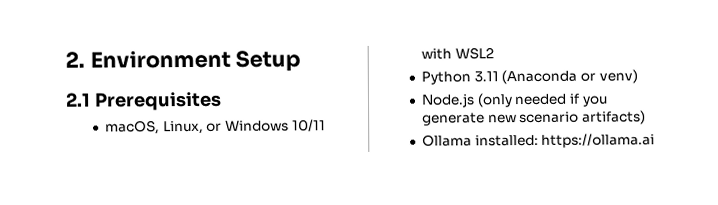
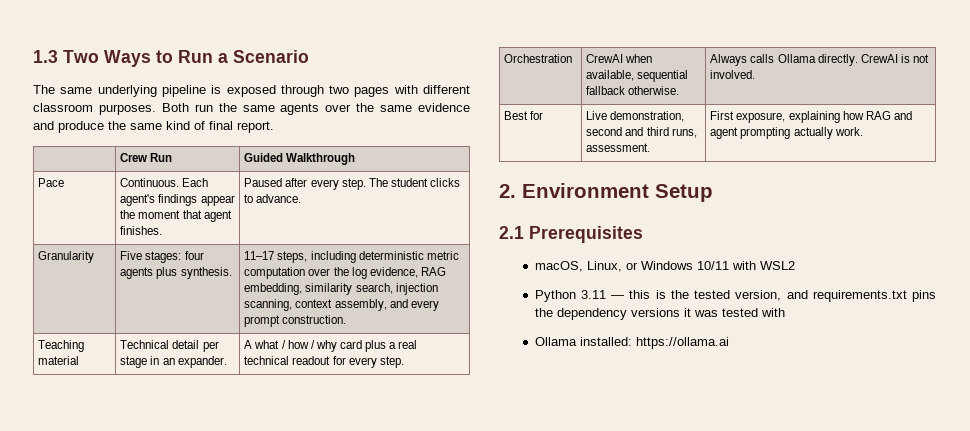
+ 1.3 Two Ways to Run a Scenario
+ The same underlying pipeline is exposed through two pages with different classroom purposes. Both run the same agents over the same evidence and produce the same kind of final report.
+ | Crew Run | Guided Walkthrough
+ Pace | Continuous. Each agent's findings appear the moment that agent finishes. | Paused after every step. The student clicks to advance.
+ Granularity | Five stages: four agents plus synthesis. | 11–17 steps, including deterministic metric computation over the log evidence, RAG embedding, similarity search, injection scanning, context assembly, and every prompt construction.
+ Teaching material | Technical detail per stage in an expander. | A what / how / why card plus a real technical readout for every step.
+ Orchestration | CrewAI when available, sequential fallback otherwise. | Always calls Ollama directly. CrewAI is not involved.
+ Best for | Live demonstration, second and third runs, assessment. | First exposure, explaining how RAG and agent prompting actually work.
- Python 3.11 (Anaconda or venv)
- Node.js (only needed if you generate new scenario artifacts)
+ Python 3.11 — this is the tested version, and requirements.txt pins the dependency versions it was tested with

